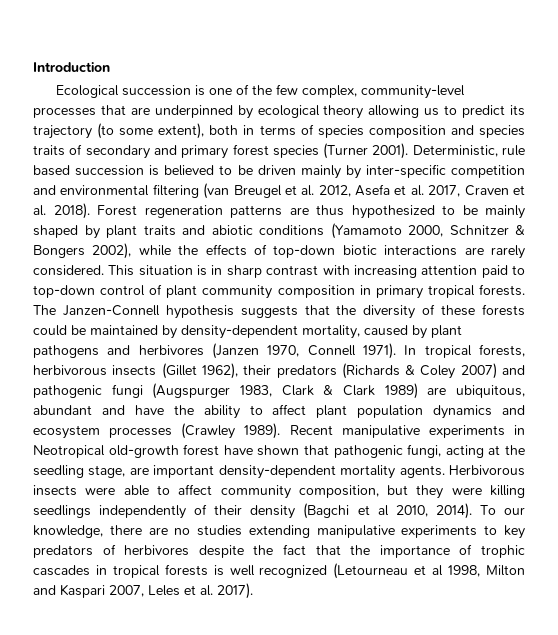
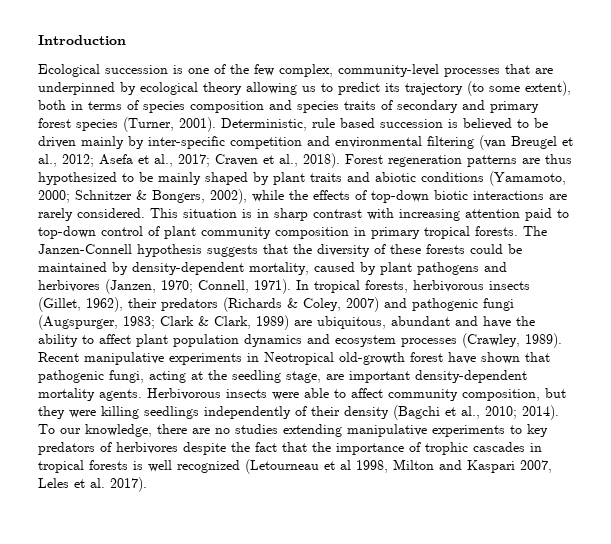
- Ecological succession is one of the few complex, community-level processes that are underpinned by ecological theory allowing us to predict its trajectory (to some extent), both in terms of species composition and species traits of secondary and primary forest species (Turner 2001).
+ Ecological succession is one of the few complex, community-level processes that are underpinned by ecological theory allowing us to predict its trajectory (to some extent), both in terms of species composition and species traits of secondary and primary forest species (Turner, 2001).
- Deterministic, rule based succession is believed to be driven mainly by inter-specific competition and environmental filtering (van Breugel et al. 2012, Asefa et al. 2017, Craven et al. 2018).
+ Deterministic, rule based succession is believed to be driven mainly by inter-specific competition and environmental filtering (van Breugel et al., 2012; Asefa et al., 2017; Craven et al., 2018).
- Forest regeneration patterns are thus hypothesized to be mainly shaped by plant traits and abiotic conditions (Yamamoto 2000, Schnitzer & Bongers 2002), while the effects of top-down biotic interactions are rarely considered.
+ Forest regeneration patterns are thus hypothesized to be mainly shaped by plant traits and abiotic conditions (Yamamoto, 2000; Schnitzer & Bongers, 2002), while the effects of top-down biotic interactions are rarely considered.
- The Janzen-Connell hypothesis suggests that the diversity of these forests could be maintained by density-dependent mortality, caused by plant pathogens and herbivores (Janzen 1970, Connell 1971).
+ The Janzen-Connell hypothesis suggests that the diversity of these forests could be maintained by density-dependent mortality, caused by plant pathogens and herbivores (Janzen, 1970; Connell, 1971).
- In tropical forests, herbivorous insects (Gillet 1962), their predators (Richards & Coley 2007) and pathogenic fungi (Augspurger 1983, Clark & Clark 1989) are ubiquitous, abundant and have the ability to affect plant population dynamics and ecosystem processes (Crawley 1989).
+ In tropical forests, herbivorous insects (Gillet, 1962), their predators (Richards & Coley, 2007) and pathogenic fungi (Augspurger, 1983; Clark & Clark, 1989) are ubiquitous, abundant and have the ability to affect plant population dynamics and ecosystem processes (Crawley, 1989).
- Herbivorous insects were able to affect community composition, but they were killing seedlings independently of their density (Bagchi et al 2010, 2014).
+ Herbivorous insects were able to affect community composition, but they were killing seedlings independently of their density (Bagchi et al., 2010; 2014).

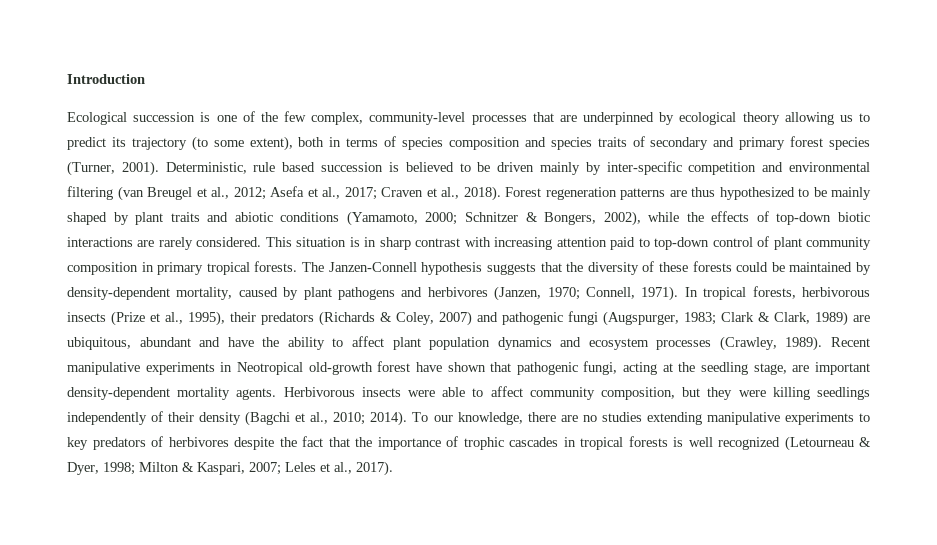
- In tropical forests, herbivorous insects (Gillet, 1962), their predators (Richards & Coley, 2007) and pathogenic fungi (Augspurger, 1983; Clark & Clark, 1989) are ubiquitous, abundant and have the ability to affect plant population dynamics and ecosystem processes (Crawley, 1989).
+ In tropical forests, herbivorous insects (Prize et al., 1995), their predators (Richards & Coley, 2007) and pathogenic fungi (Augspurger, 1983; Clark & Clark, 1989) are ubiquitous, abundant and have the ability to affect plant population dynamics and ecosystem processes (Crawley, 1989).
- To our knowledge, there are no studies extending manipulative experiments to key predators of herbivores despite the fact that the importance of trophic cascades in tropical forests is well recognized (Letourneau et al 1998, Milton and Kaspari 2007, Leles et al. 2017).
+ To our knowledge, there are no studies extending manipulative experiments to key predators of herbivores despite the fact that the importance of trophic cascades in tropical forests is well recognized (Letourneau & Dyer, 1998; Milton & Kaspari, 2007; Leles et al., 2017).

